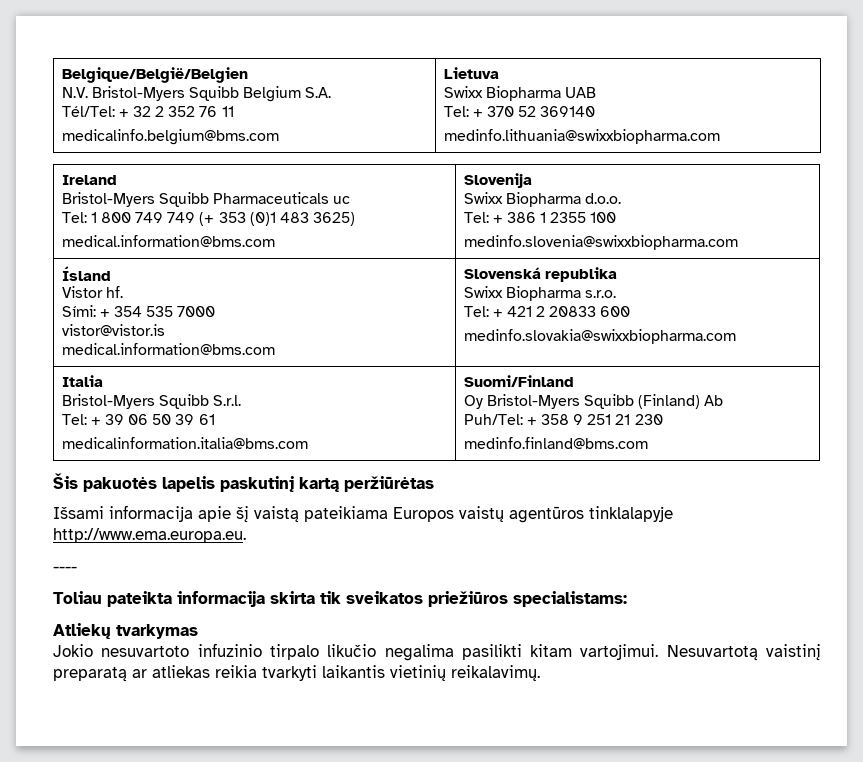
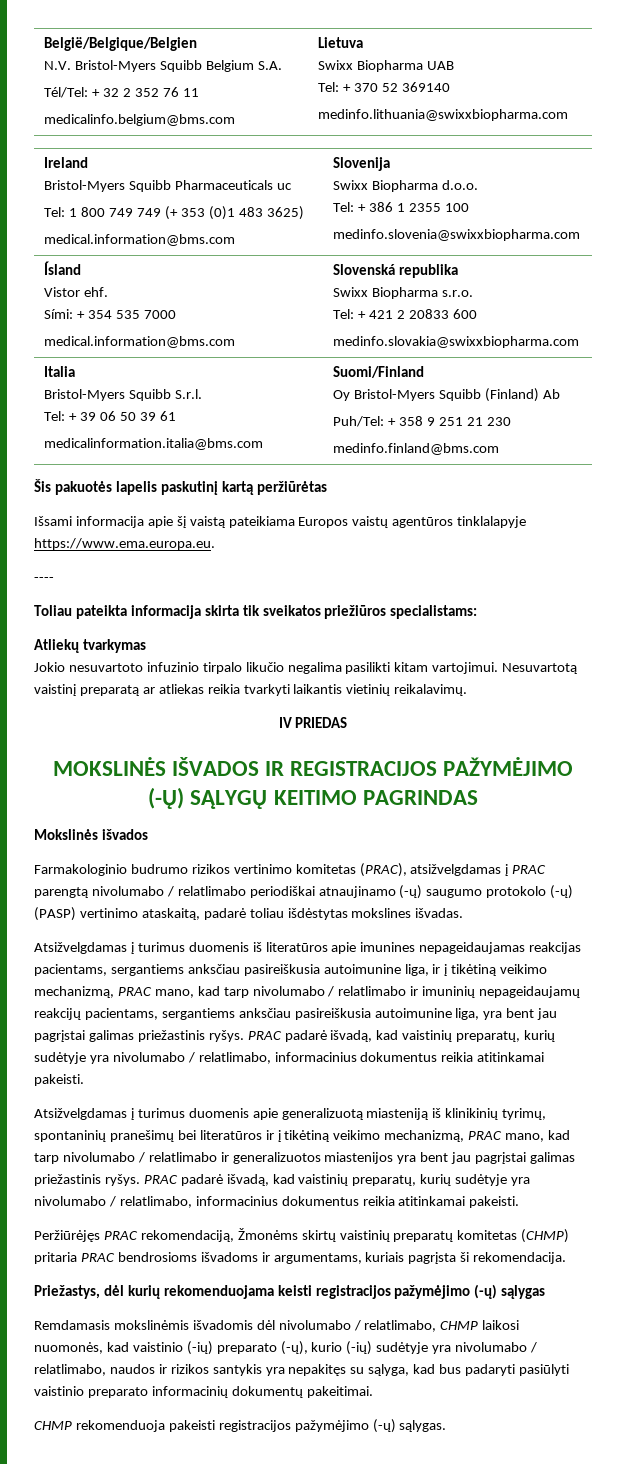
- Belgique/België/Belgien
+ België/Belgique/Belgien
  Ísland
- Vistor hf.
+ Vistor ehf.
  Sími: + 354 535 7000
- vistor@vistor.is
- Išsami informacija apie šį vaistą pateikiama Europos vaistų agentūros tinklalapyje http://www.ema.europa.eu.
+ Išsami informacija apie šį vaistą pateikiama Europos vaistų agentūros tinklalapyje https://www.ema.europa.eu.
+ IV PRIEDAS
+ MOKSLINĖS IŠVADOS IR REGISTRACIJOS PAŽYMĖJIMO (-Ų) SĄLYGŲ KEITIMO PAGRINDAS
+ Mokslinės išvados
+ Farmakologinio budrumo rizikos vertinimo komitetas (PRAC), atsižvelgdamas į PRAC parengtą nivolumabo / relatlimabo periodiškai atnaujinamo (-ų) saugumo protokolo (-ų) (PASP) vertinimo ataskaitą, padarė toliau išdėstytas mokslines išvadas.
+ Atsižvelgdamas į turimus duomenis iš literatūros apie imunines nepageidaujamas reakcijas pacientams, sergantiems anksčiau pasireiškusia autoimunine liga, ir į tikėtiną veikimo mechanizmą, PRAC mano, kad tarp nivolumabo / relatlimabo ir imuninių nepageidaujamų reakcijų pacientams, sergantiems anksčiau pasireiškusia autoimunine liga, yra bent jau pagrįstai galimas priežastinis ryšys. PRAC padarė išvadą, kad vaistinių preparatų, kurių sudėtyje yra nivolumabo / relatlimabo, informacinius dokumentus reikia atitinkamai pakeisti.
+ Atsižvelgdamas į turimus duomenis apie generalizuotą miasteniją iš klinikinių tyrimų, spontaninių pranešimų bei literatūros ir į tikėtiną veikimo mechanizmą, PRAC mano, kad tarp nivolumabo / relatlimabo ir generalizuotos miastenijos yra bent jau pagrįstai galimas priežastinis ryšys. PRAC padarė išvadą, kad vaistinių preparatų, kurių sudėtyje yra nivolumabo / relatlimabo, informacinius dokumentus reikia atitinkamai pakeisti.
+ Peržiūrėjęs PRAC rekomendaciją, Žmonėms skirtų vaistinių preparatų komitetas (CHMP) pritaria PRAC bendrosioms išvadoms ir argumentams, kuriais pagrįsta ši rekomendacija.
+ Priežastys, dėl kurių rekomenduojama keisti registracijos pažymėjimo (-ų) sąlygas
+ Remdamasis mokslinėmis išvadomis dėl nivolumabo / relatlimabo, CHMP laikosi nuomonės, kad vaistinio (-ių) preparato (-ų), kurio (-ių) sudėtyje yra nivolumabo / relatlimabo, naudos ir rizikos santykis yra nepakitęs su sąlyga, kad bus padaryti pasiūlyti vaistinio preparato informacinių dokumentų pakeitimai.
+ CHMP rekomenduoja pakeisti registracijos pažymėjimo (-ų) sąlygas.

